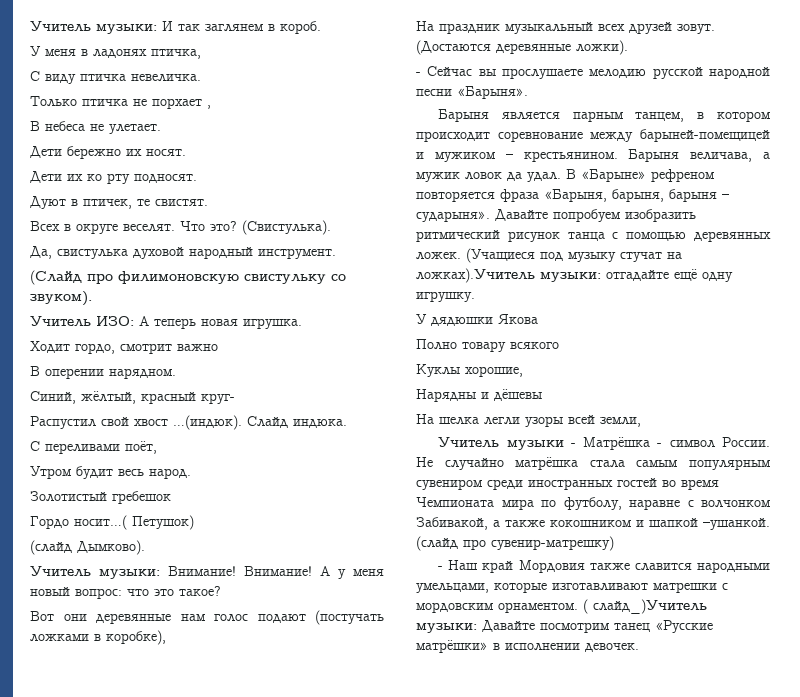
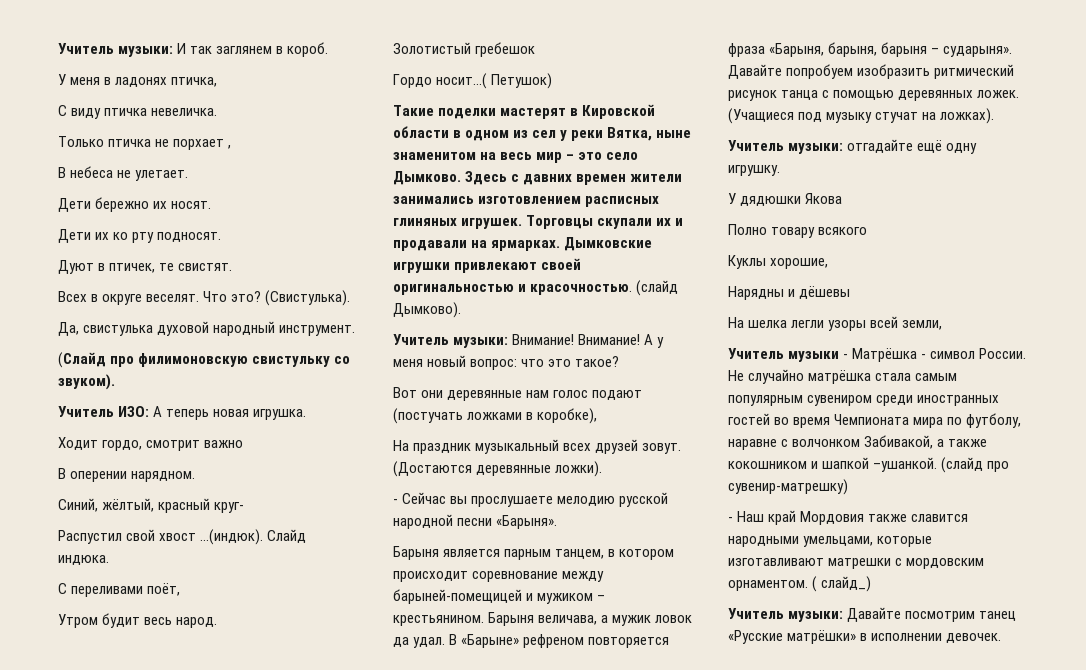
+ Такие поделки мастерят в Кировской области в одном из сел у реки Вятка, ныне знаменитом на весь мир – это село Дымково. Здесь с давних времен жители занимались изготовлением расписных глиняных игрушек. Торговцы скупали их и продавали на ярмарках. Дымковские игрушки привлекают своей оригинальностью и красочностью.
- (Учащиеся под музыку стучат на ложках).Учитель музыки: отгадайте ещё одну игрушку.
+ (Учащиеся под музыку стучат на ложках).
+ Учитель музыки: отгадайте ещё одну игрушку.
- ( слайд_)Учитель музыки: Давайте посмотрим танец «Русские матрёшки» в исполнении девочек.
+ ( слайд_)
+ Учитель музыки: Давайте посмотрим танец «Русские матрёшки» в исполнении девочек.

